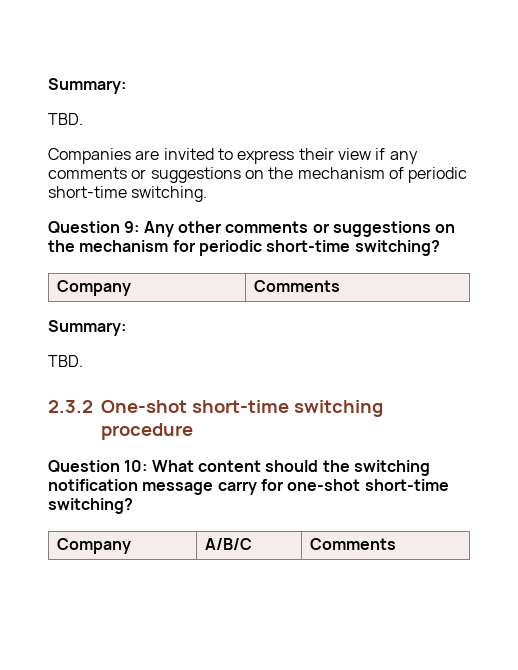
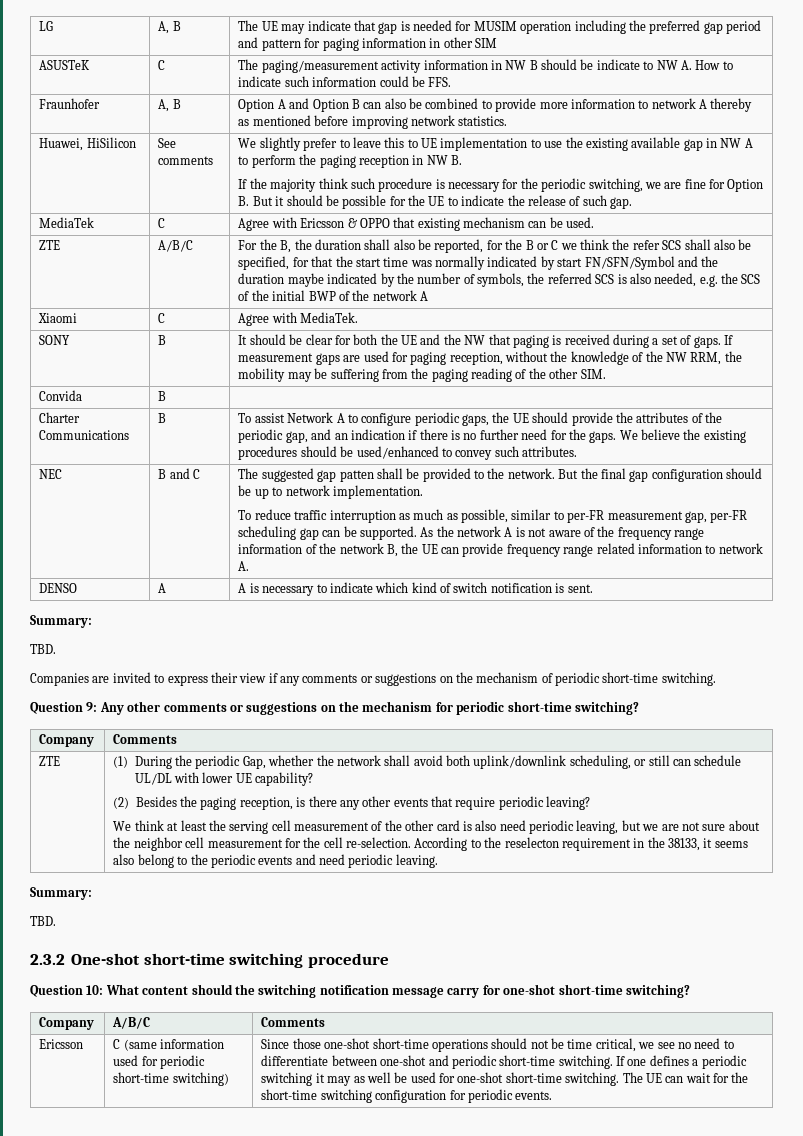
+ LG | A, B | The UE may indicate that gap is needed for MUSIM operation including the preferred gap period and pattern for paging information in other SIM
+ ASUSTeK | C | The paging/measurement activity information in NW B should be indicate to NW A. How to indicate such information could be FFS.
+ Fraunhofer | A, B | Option A and Option B can also be combined to provide more information to network A thereby as mentioned before improving network statistics.
+ Huawei, HiSilicon | See comments | We slightly prefer to leave this to UE implementation to use the existing available gap in NW A to perform the paging reception in NW B.
+ If the majority think such procedure is necessary for the periodic switching, we are fine for Option B. But it should be possible for the UE to indicate the release of such gap.
+ MediaTek | C | Agree with Ericsson & OPPO that existing mechanism can be used.
+ ZTE | A/B/C | For the B, the duration shall also be reported, for the B or C we think the refer SCS shall also be specified, for that the start time was normally indicated by start FN/SFN/Symbol and the duration maybe indicated by the number of symbols, the referred SCS is also needed, e.g. the SCS of the initial BWP of the network A
+ Xiaomi | C | Agree with MediaTek.
+ SONY | B | It should be clear for both the UE and the NW that paging is received during a set of gaps. If measurement gaps are used for paging reception, without the knowledge of the NW RRM, the mobility may be suffering from the paging reading of the other SIM.
+ Convida | B |
+ Charter Communications | B | To assist Network A to configure periodic gaps, the UE should provide the attributes of the periodic gap, and an indication if there is no further need for the gaps. We believe the existing procedures should be used/enhanced to convey such attributes.
+ NEC | B and C | The suggested gap patten shall be provided to the network. But the final gap configuration should be up to network implementation.
+ To reduce traffic interruption as much as possible, similar to per-FR measurement gap, per-FR scheduling gap can be supported. As the network A is not aware of the frequency range information of the network B, the UE can provide frequency range related information to network A.
+ DENSO | A | A is necessary to indicate which kind of switch notification is sent.
+ ZTE | (1) During the periodic Gap, whether the network shall avoid both uplink/downlink scheduling, or still can schedule UL/DL with lower UE capability?
+ (2) Besides the paging reception, is there any other events that require periodic leaving?
+ We think at least the serving cell measurement of the other card is also need periodic leaving, but we are not sure about the neighbor cell measurement for the cell re-selection. According to the reselecton requirement in the 38133, it seems also belong to the periodic events and need periodic leaving.
+ Ericsson | C (same information used for periodic short-time switching) | Since those one-shot short-time operations should not be time critical, we see no need to differentiate between one-shot and periodic short-time switching. If one defines a periodic switching it may as well be used for one-shot short-time switching. The UE can wait for the short-time switching configuration for periodic events.

